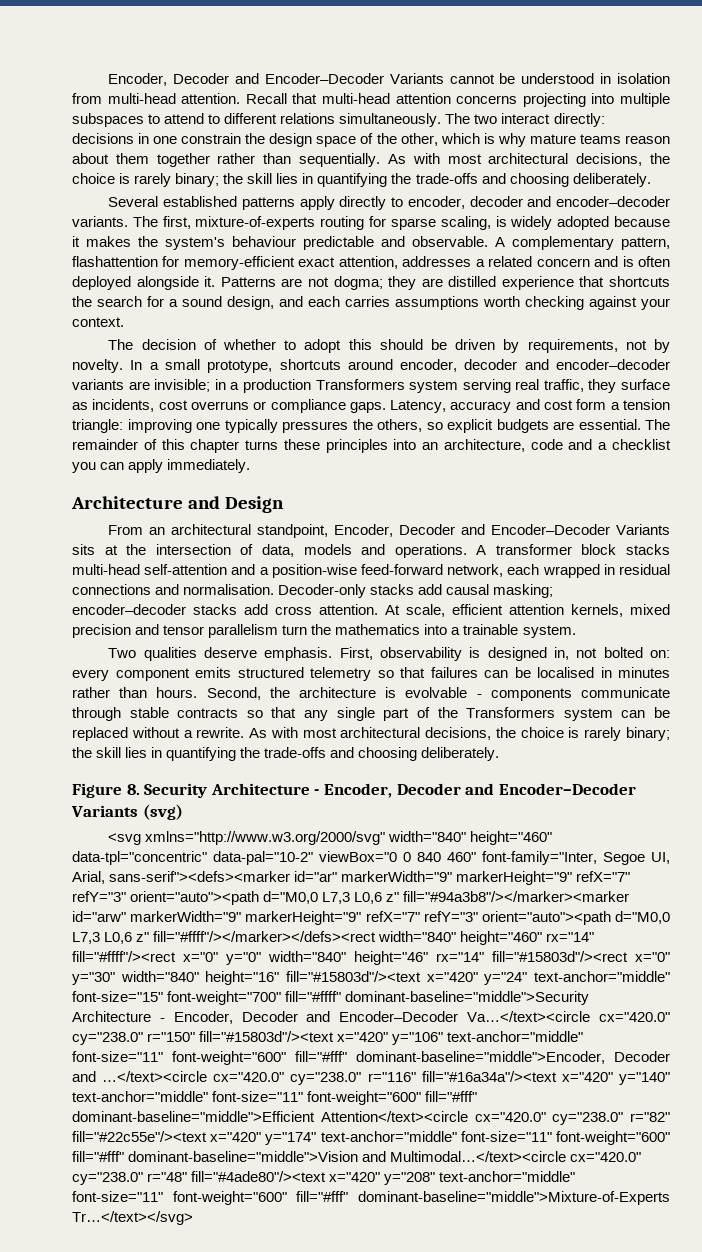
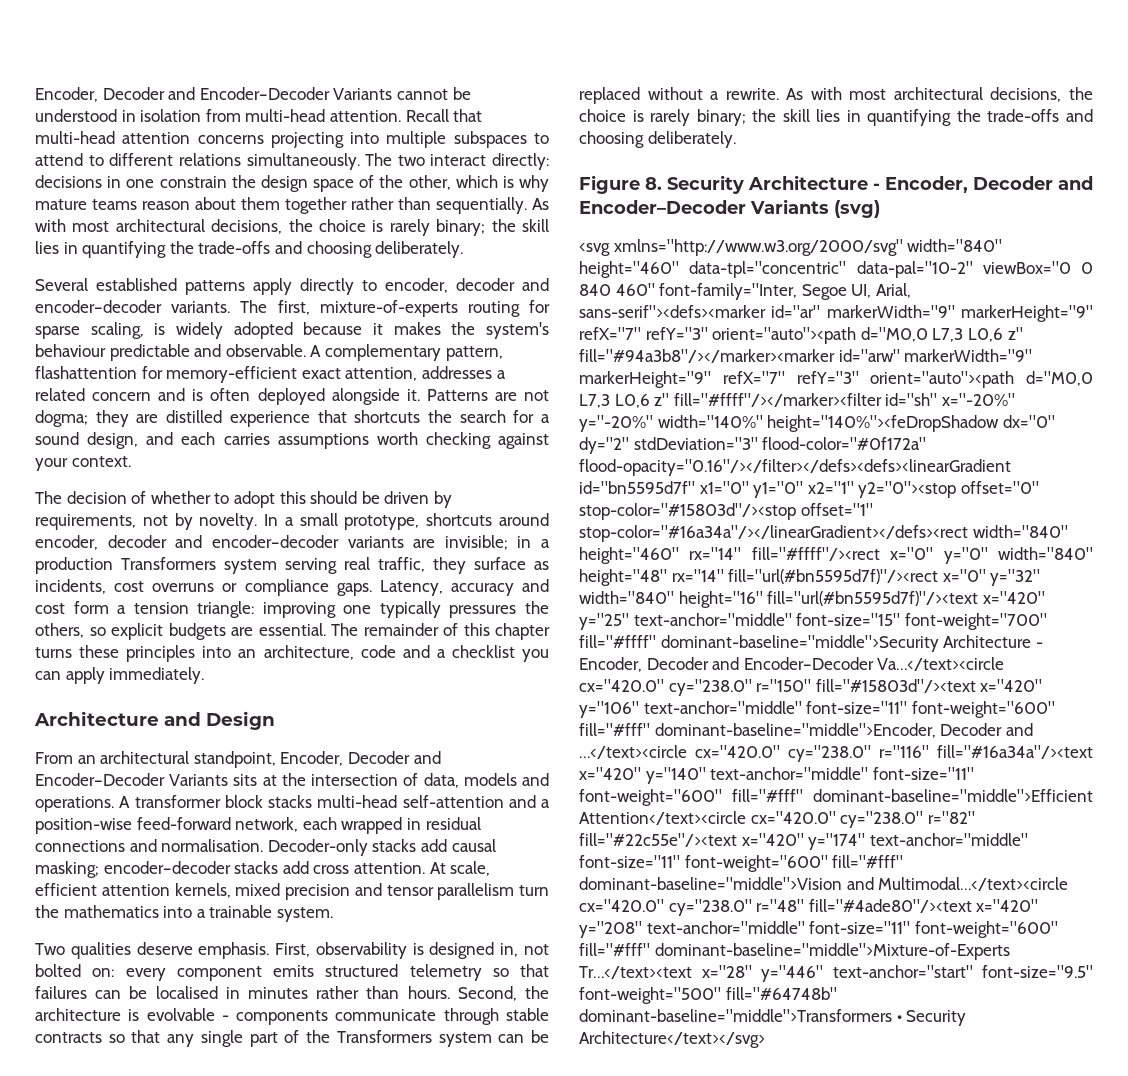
- <svg xmlns="http://www.w3.org/2000/svg" width="840" height="460" data-tpl="concentric" data-pal="10-2" viewBox="0 0 840 460" font-family="Inter, Segoe UI, Arial, sans-serif"><defs><marker id="ar" markerWidth="9" markerHeight="9" refX="7" refY="3" orient="auto"><path d="M0,0 L7,3 L0,6 z" fill="#94a3b8"/></marker><marker id="arw" markerWidth="9" markerHeight="9" refX="7" refY="3" orient="auto"><path d="M0,0 L7,3 L0,6 z" fill="#ffff"/></marker></defs><rect width="840" height="460" rx="14" fill="#ffff"/><rect x="0" y="0" width="840" height="46" rx="14" fill="#15803d"/><rect x="0" y="30" width="840" height="16" fill="#15803d"/><text x="420" y="24" text-anchor="middle" font-size="15" font-weight="700" fill="#ffff" dominant-baseline="middle">Security Architecture - Encoder, Decoder and Encoder–Decoder Va…</text><circle cx="420.0" cy="238.0" r="150" fill="#15803d"/><text x="420" y="106" text-anchor="middle" font-size="11" font-weight="600" fill="#fff" dominant-baseline="middle">Encoder, Decoder and …</text><circle cx="420.0" cy="238.0" r="116" fill="#16a34a"/><text x="420" y="140" text-anchor="middle" font-size="11" font-weight="600" fill="#fff" dominant-baseline="middle">Efficient Attention</text><circle cx="420.0" cy="238.0" r="82" fill="#22c55e"/><text x="420" y="174" text-anchor="middle" font-size="11" font-weight="600" fill="#fff" dominant-baseline="middle">Vision and Multimodal…</text><circle cx="420.0" cy="238.0" r="48" fill="#4ade80"/><text x="420" y="208" text-anchor="middle" font-size="11" font-weight="600" fill="#fff" dominant-baseline="middle">Mixture-of-Experts Tr…</text></svg>
+ <svg xmlns="http://www.w3.org/2000/svg" width="840" height="460" data-tpl="concentric" data-pal="10-2" viewBox="0 0 840 460" font-family="Inter, Segoe UI, Arial, sans-serif"><defs><marker id="ar" markerWidth="9" markerHeight="9" refX="7" refY="3" orient="auto"><path d="M0,0 L7,3 L0,6 z" fill="#94a3b8"/></marker><marker id="arw" markerWidth="9" markerHeight="9" refX="7" refY="3" orient="auto"><path d="M0,0 L7,3 L0,6 z" fill="#ffff"/></marker><filter id="sh" x="-20%" y="-20%" width="140%" height="140%"><feDropShadow dx="0" dy="2" stdDeviation="3" flood-color="#0f172a" flood-opacity="0.16"/></filter></defs><defs><linearGradient id="bn5595d7f" x1="0" y1="0" x2="1" y2="0"><stop offset="0" stop-color="#15803d"/><stop offset="1" stop-color="#16a34a"/></linearGradient></defs><rect width="840" height="460" rx="14" fill="#ffff"/><rect x="0" y="0" width="840" height="48" rx="14" fill="url(#bn5595d7f)"/><rect x="0" y="32" width="840" height="16" fill="url(#bn5595d7f)"/><text x="420" y="25" text-anchor="middle" font-size="15" font-weight="700" fill="#ffff" dominant-baseline="middle">Security Architecture - Encoder, Decoder and Encoder–Decoder Va…</text><circle cx="420.0" cy="238.0" r="150" fill="#15803d"/><text x="420" y="106" text-anchor="middle" font-size="11" font-weight="600" fill="#fff" dominant-baseline="middle">Encoder, Decoder and …</text><circle cx="420.0" cy="238.0" r="116" fill="#16a34a"/><text x="420" y="140" text-anchor="middle" font-size="11" font-weight="600" fill="#fff" dominant-baseline="middle">Efficient Attention</text><circle cx="420.0" cy="238.0" r="82" fill="#22c55e"/><text x="420" y="174" text-anchor="middle" font-size="11" font-weight="600" fill="#fff" dominant-baseline="middle">Vision and Multimodal…</text><circle cx="420.0" cy="238.0" r="48" fill="#4ade80"/><text x="420" y="208" text-anchor="middle" font-size="11" font-weight="600" fill="#fff" dominant-baseline="middle">Mixture-of-Experts Tr…</text><text x="28" y="446" text-anchor="start" font-size="9.5" font-weight="500" fill="#64748b" dominant-baseline="middle">Transformers • Security Architecture</text></svg>

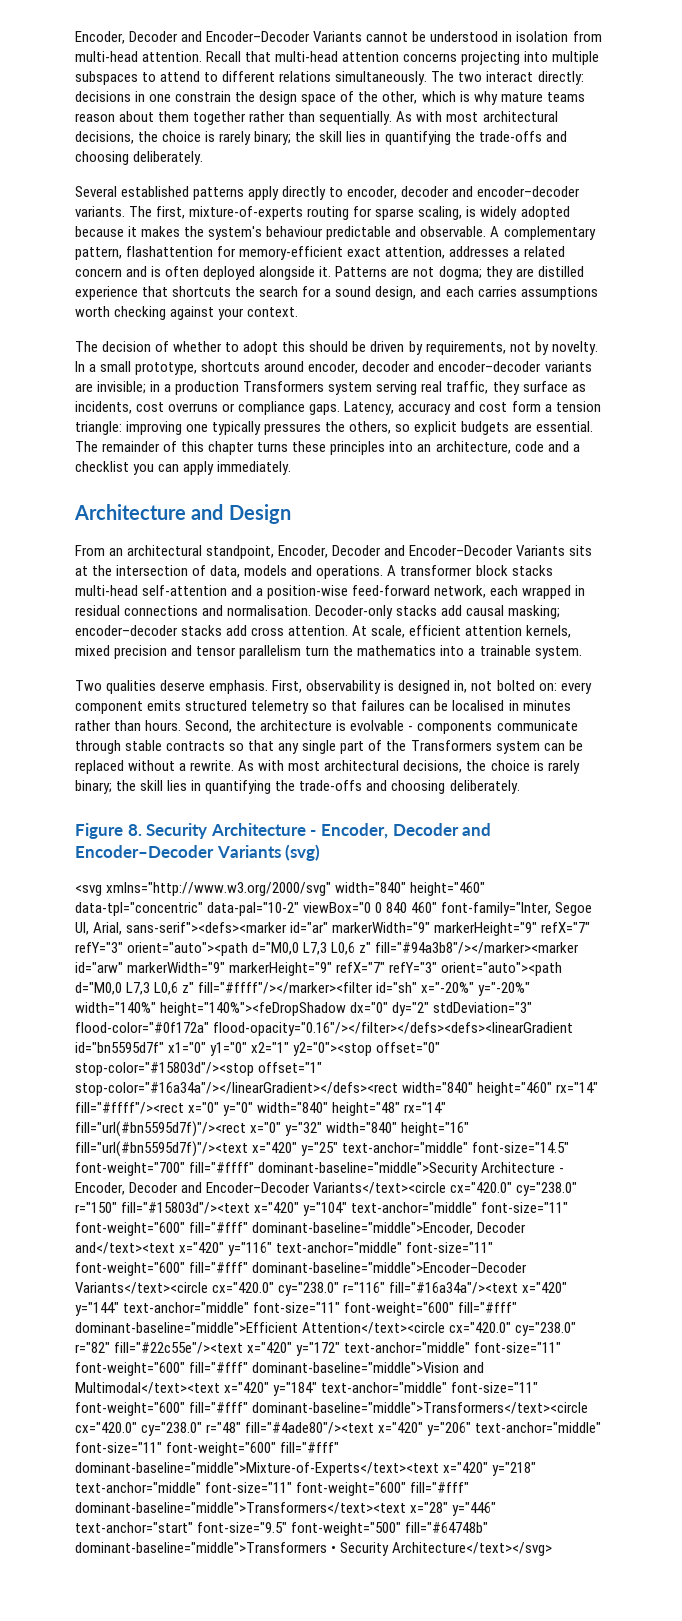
- <svg xmlns="http://www.w3.org/2000/svg" width="840" height="460" data-tpl="concentric" data-pal="10-2" viewBox="0 0 840 460" font-family="Inter, Segoe UI, Arial, sans-serif"><defs><marker id="ar" markerWidth="9" markerHeight="9" refX="7" refY="3" orient="auto"><path d="M0,0 L7,3 L0,6 z" fill="#94a3b8"/></marker><marker id="arw" markerWidth="9" markerHeight="9" refX="7" refY="3" orient="auto"><path d="M0,0 L7,3 L0,6 z" fill="#ffff"/></marker><filter id="sh" x="-20%" y="-20%" width="140%" height="140%"><feDropShadow dx="0" dy="2" stdDeviation="3" flood-color="#0f172a" flood-opacity="0.16"/></filter></defs><defs><linearGradient id="bn5595d7f" x1="0" y1="0" x2="1" y2="0"><stop offset="0" stop-color="#15803d"/><stop offset="1" stop-color="#16a34a"/></linearGradient></defs><rect width="840" height="460" rx="14" fill="#ffff"/><rect x="0" y="0" width="840" height="48" rx="14" fill="url(#bn5595d7f)"/><rect x="0" y="32" width="840" height="16" fill="url(#bn5595d7f)"/><text x="420" y="25" text-anchor="middle" font-size="15" font-weight="700" fill="#ffff" dominant-baseline="middle">Security Architecture - Encoder, Decoder and Encoder–Decoder Va…</text><circle cx="420.0" cy="238.0" r="150" fill="#15803d"/><text x="420" y="106" text-anchor="middle" font-size="11" font-weight="600" fill="#fff" dominant-baseline="middle">Encoder, Decoder and …</text><circle cx="420.0" cy="238.0" r="116" fill="#16a34a"/><text x="420" y="140" text-anchor="middle" font-size="11" font-weight="600" fill="#fff" dominant-baseline="middle">Efficient Attention</text><circle cx="420.0" cy="238.0" r="82" fill="#22c55e"/><text x="420" y="174" text-anchor="middle" font-size="11" font-weight="600" fill="#fff" dominant-baseline="middle">Vision and Multimodal…</text><circle cx="420.0" cy="238.0" r="48" fill="#4ade80"/><text x="420" y="208" text-anchor="middle" font-size="11" font-weight="600" fill="#fff" dominant-baseline="middle">Mixture-of-Experts Tr…</text><text x="28" y="446" text-anchor="start" font-size="9.5" font-weight="500" fill="#64748b" dominant-baseline="middle">Transformers • Security Architecture</text></svg>
+ <svg xmlns="http://www.w3.org/2000/svg" width="840" height="460" data-tpl="concentric" data-pal="10-2" viewBox="0 0 840 460" font-family="Inter, Segoe UI, Arial, sans-serif"><defs><marker id="ar" markerWidth="9" markerHeight="9" refX="7" refY="3" orient="auto"><path d="M0,0 L7,3 L0,6 z" fill="#94a3b8"/></marker><marker id="arw" markerWidth="9" markerHeight="9" refX="7" refY="3" orient="auto"><path d="M0,0 L7,3 L0,6 z" fill="#ffff"/></marker><filter id="sh" x="-20%" y="-20%" width="140%" height="140%"><feDropShadow dx="0" dy="2" stdDeviation="3" flood-color="#0f172a" flood-opacity="0.16"/></filter></defs><defs><linearGradient id="bn5595d7f" x1="0" y1="0" x2="1" y2="0"><stop offset="0" stop-color="#15803d"/><stop offset="1" stop-color="#16a34a"/></linearGradient></defs><rect width="840" height="460" rx="14" fill="#ffff"/><rect x="0" y="0" width="840" height="48" rx="14" fill="url(#bn5595d7f)"/><rect x="0" y="32" width="840" height="16" fill="url(#bn5595d7f)"/><text x="420" y="25" text-anchor="middle" font-size="14.5" font-weight="700" fill="#ffff" dominant-baseline="middle">Security Architecture - Encoder, Decoder and Encoder–Decoder Variants</text><circle cx="420.0" cy="238.0" r="150" fill="#15803d"/><text x="420" y="104" text-anchor="middle" font-size="11" font-weight="600" fill="#fff" dominant-baseline="middle">Encoder, Decoder and</text><text x="420" y="116" text-anchor="middle" font-size="11" font-weight="600" fill="#fff" dominant-baseline="middle">Encoder–Decoder Variants</text><circle cx="420.0" cy="238.0" r="116" fill="#16a34a"/><text x="420" y="144" text-anchor="middle" font-size="11" font-weight="600" fill="#fff" dominant-baseline="middle">Efficient Attention</text><circle cx="420.0" cy="238.0" r="82" fill="#22c55e"/><text x="420" y="172" text-anchor="middle" font-size="11" font-weight="600" fill="#fff" dominant-baseline="middle">Vision and Multimodal</text><text x="420" y="184" text-anchor="middle" font-size="11" font-weight="600" fill="#fff" dominant-baseline="middle">Transformers</text><circle cx="420.0" cy="238.0" r="48" fill="#4ade80"/><text x="420" y="206" text-anchor="middle" font-size="11" font-weight="600" fill="#fff" dominant-baseline="middle">Mixture-of-Experts</text><text x="420" y="218" text-anchor="middle" font-size="11" font-weight="600" fill="#fff" dominant-baseline="middle">Transformers</text><text x="28" y="446" text-anchor="start" font-size="9.5" font-weight="500" fill="#64748b" dominant-baseline="middle">Transformers • Security Architecture</text></svg>

